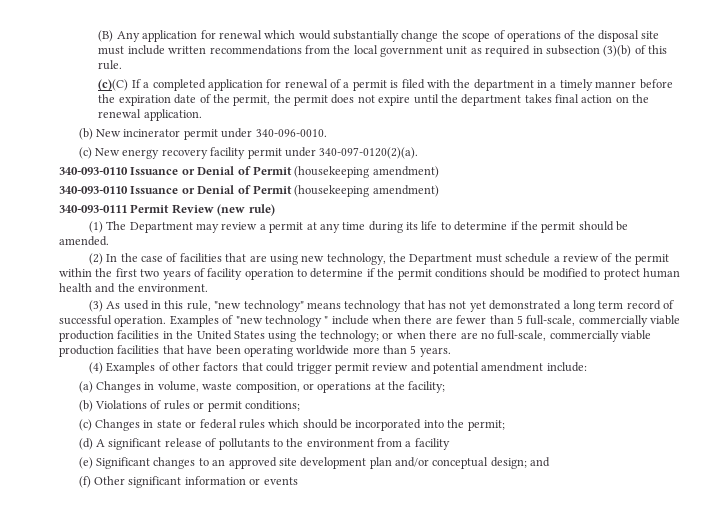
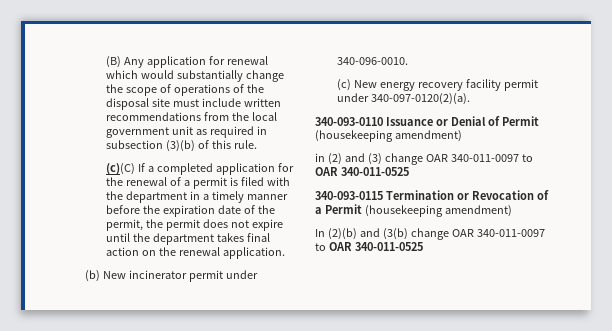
- (c)(C) If a completed application for renewal of a permit is filed with the department in a timely manner before the expiration date of the permit, the permit does not expire until the department takes final action on the renewal application.
+ (c)(C) If a completed application for the renewal of a permit is filed with the department in a timely manner before the expiration date of the permit, the permit does not expire until the department takes final action on the renewal application.
  (c) New energy recovery facility permit under 340-097-0120(2)(a).
  340-093-0110 Issuance or Denial of Permit (housekeeping amendment)
- 340-093-0110 Issuance or Denial of Permit (housekeeping amendment)
- 340-093-0111 Permit Review (new rule)
- (1) The Department may review a permit at any time during its life to determine if the permit should be amended.
- (2) In the case of facilities that are using new technology, the Department must schedule a review of the permit within the first two years of facility operation to determine if the permit conditions should be modified to protect human health and the environment.
- (3) As used in this rule, "new technology" means technology that has not yet demonstrated a long term record of successful operation. Examples of "new technology " include when there are fewer than 5 full-scale, commercially viable production facilities in the United States using the technology; or when there are no full-scale, commercially viable production facilities that have been operating worldwide more than 5 years.
- (4) Examples of other factors that could trigger permit review and potential amendment include:
- (a) Changes in volume, waste composition, or operations at the facility;
- (b) Violations of rules or permit conditions;
- (c) Changes in state or federal rules which should be incorporated into the permit;
- (d) A significant release of pollutants to the environment from a facility
- (e) Significant changes to an approved site development plan and/or conceptual design; and
- (f) Other significant information or events
+ in (2) and (3) change OAR 340-011-0097 to OAR 340-011-0525
+ 340-093-0115 Termination or Revocation of a Permit (housekeeping amendment)
+ In (2)(b) and (3(b) change OAR 340-011-0097 to OAR 340-011-0525

